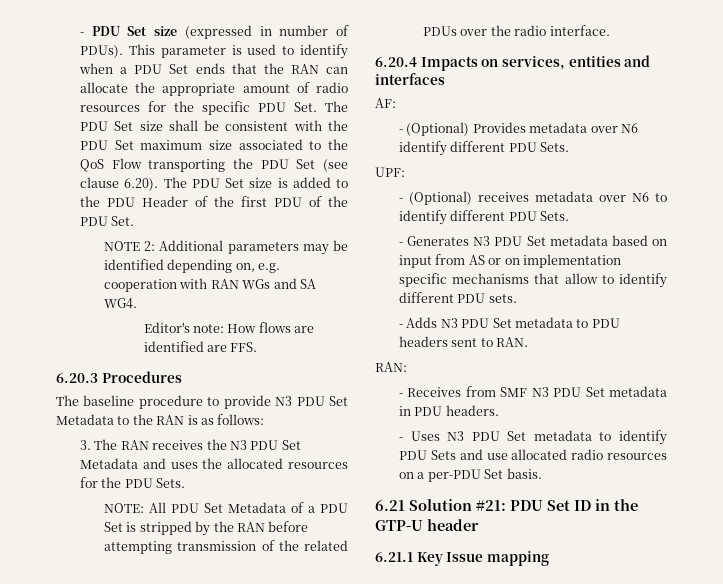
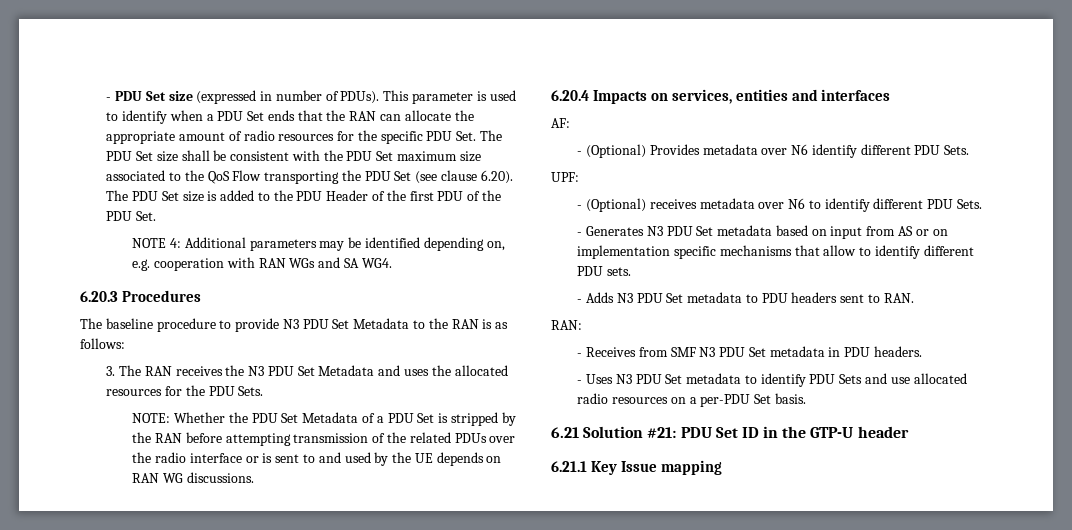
- NOTE 2: Additional parameters may be identified depending on, e.g. cooperation with RAN WGs and SA WG4.
+ NOTE 4: Additional parameters may be identified depending on, e.g. cooperation with RAN WGs and SA WG4.
- Editor's note: How flows are identified are FFS.
- NOTE: All PDU Set Metadata of a PDU Set is stripped by the RAN before attempting transmission of the related PDUs over the radio interface.
+ NOTE: Whether the PDU Set Metadata of a PDU Set is stripped by the RAN before attempting transmission of the related PDUs over the radio interface or is sent to and used by the UE depends on RAN WG discussions.

